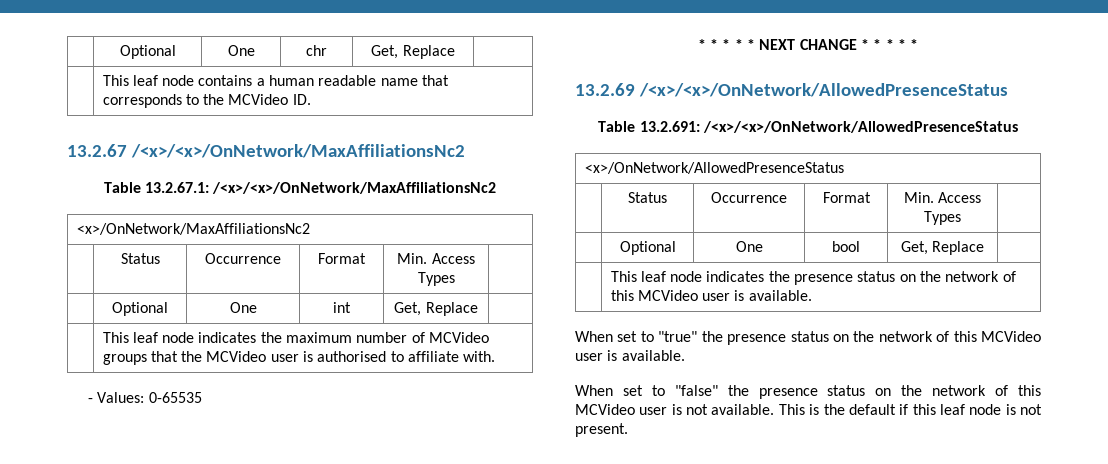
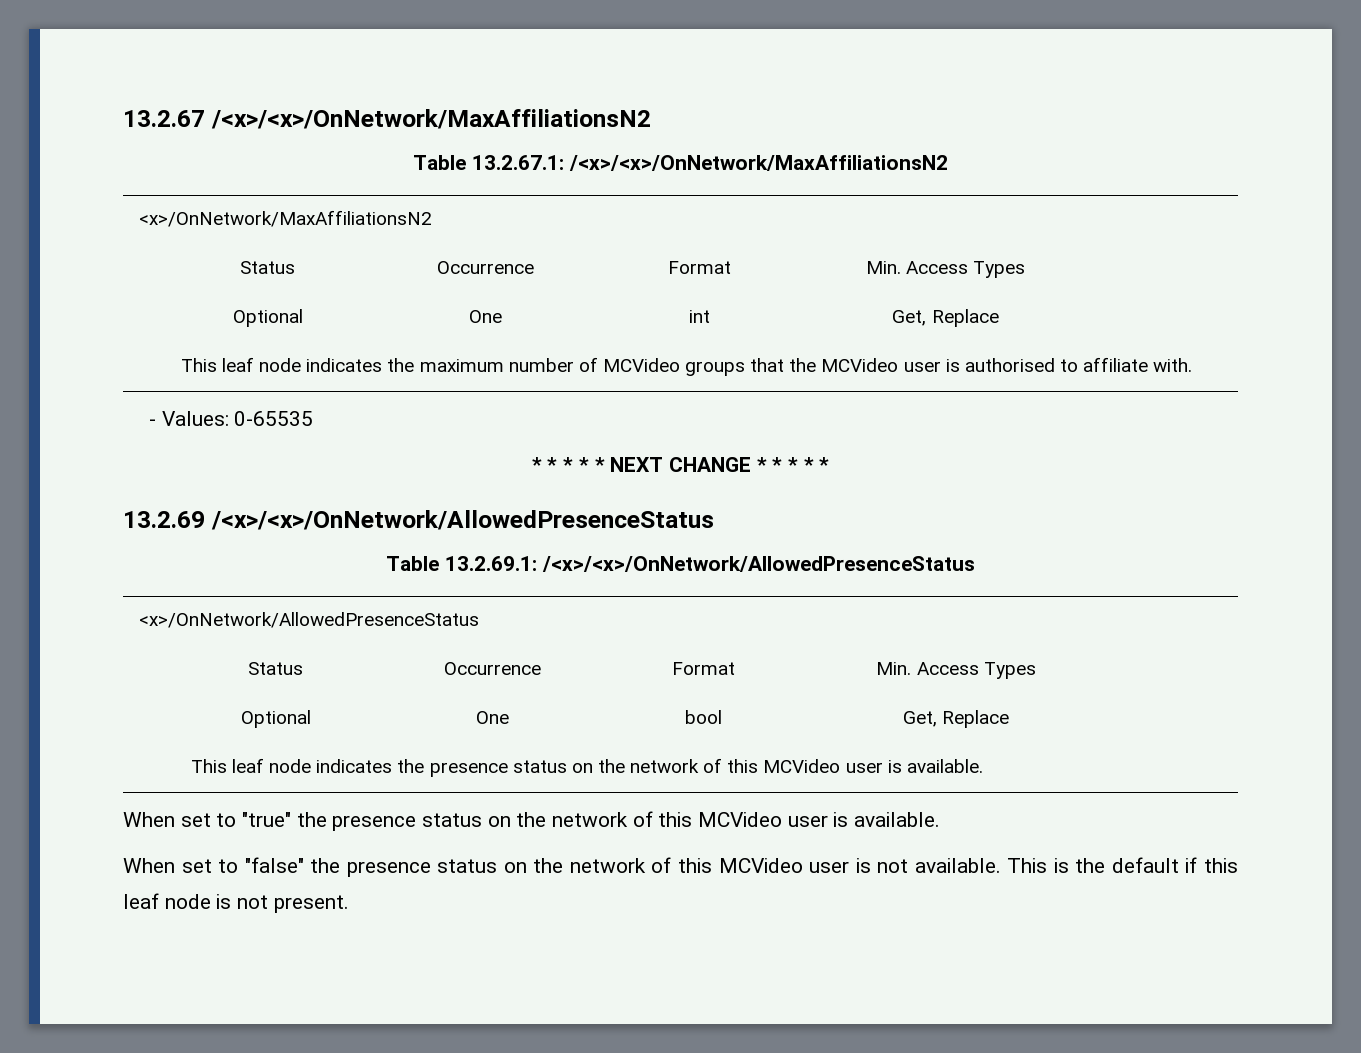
- | Optional | One | chr | Get, Replace |
- | This leaf node contains a human readable name that corresponds to the MCVideo ID.
- 13.2.67 /<x>/<x>/OnNetwork/MaxAffiliationsNc2
+ 13.2.67 /<x>/<x>/OnNetwork/MaxAffiliationsN2
- Table 13.2.67.1: /<x>/<x>/OnNetwork/MaxAffiliationsNc2
- <x>/OnNetwork/MaxAffiliationsNc2
+ Table 13.2.67.1: /<x>/<x>/OnNetwork/MaxAffiliationsN2
+ <x>/OnNetwork/MaxAffiliationsN2
- Table 13.2.691: /<x>/<x>/OnNetwork/AllowedPresenceStatus
+ Table 13.2.69.1: /<x>/<x>/OnNetwork/AllowedPresenceStatus

